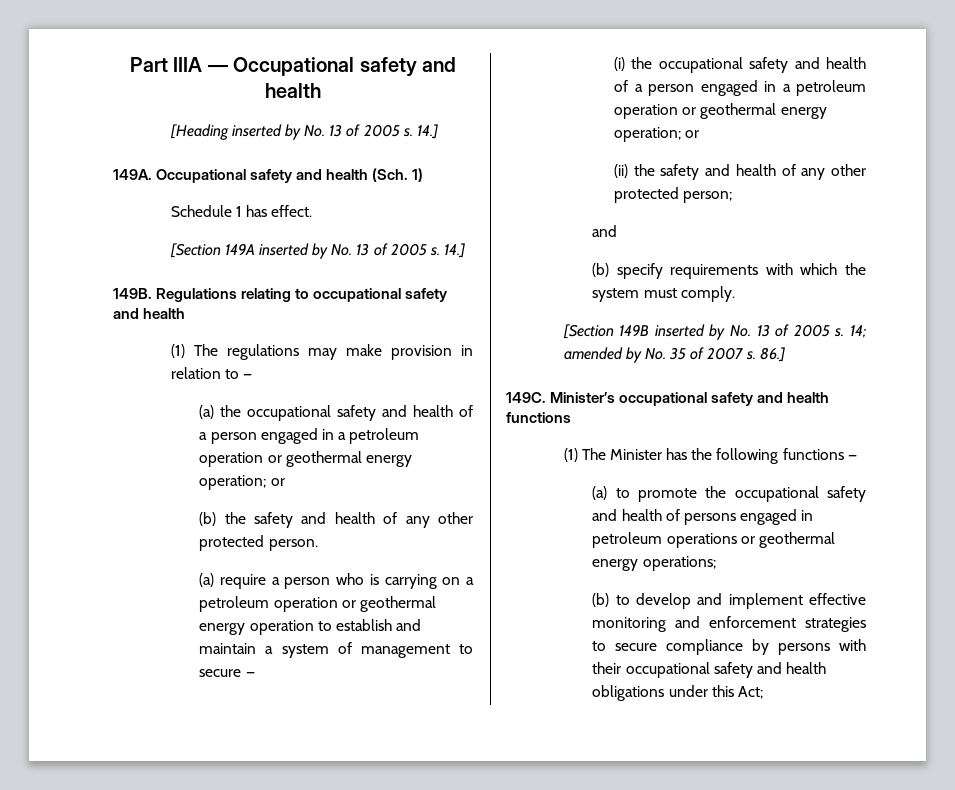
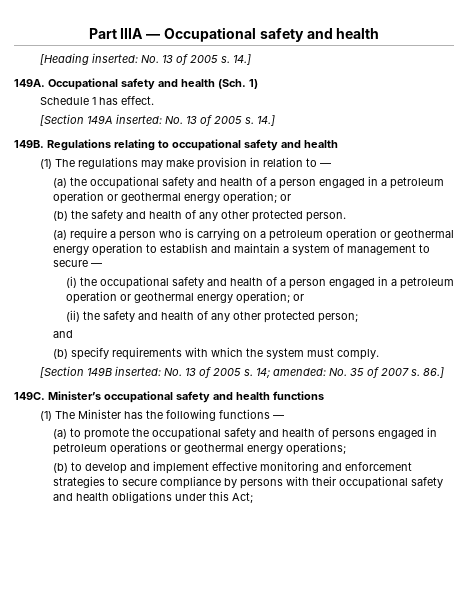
- [Heading inserted by No. 13 of 2005 s.
+ [Heading inserted: No. 13 of 2005 s.
- [Section 149A inserted by No. 13 of 2005 s.
+ [Section 149A inserted: No. 13 of 2005 s.
- [Section 149B inserted by No. 13 of 2005 s.
+ [Section 149B inserted: No. 13 of 2005 s.
- 14; amended by No. 35 of 2007 s.
+ 14; amended: No. 35 of 2007 s.

